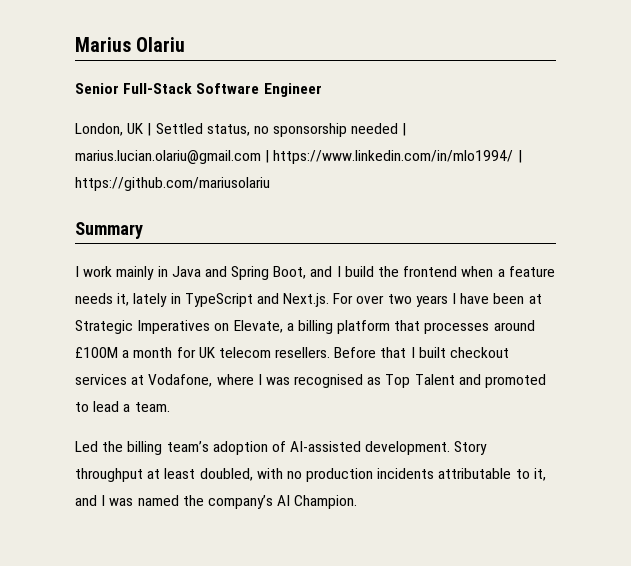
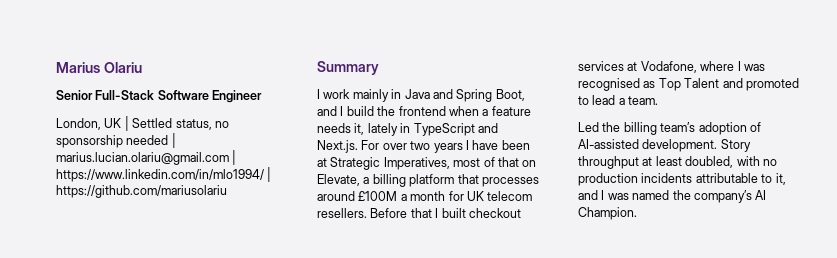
- I work mainly in Java and Spring Boot, and I build the frontend when a feature needs it, lately in TypeScript and Next.js. For over two years I have been at Strategic Imperatives on Elevate, a billing platform that processes around £100M a month for UK telecom resellers.
+ I work mainly in Java and Spring Boot, and I build the frontend when a feature needs it, lately in TypeScript and Next.js. For over two years I have been at Strategic Imperatives, most of that on Elevate, a billing platform that processes around £100M a month for UK telecom resellers.

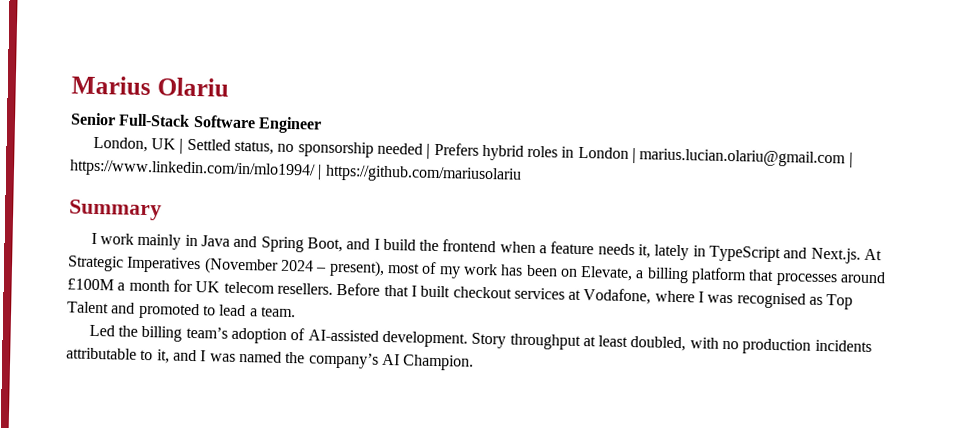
- London, UK | Settled status, no sponsorship needed | marius.lucian.olariu@gmail.com | https://www.linkedin.com/in/mlo1994/ | https://github.com/mariusolariu
+ London, UK | Settled status, no sponsorship needed | Prefers hybrid roles in London | marius.lucian.olariu@gmail.com | https://www.linkedin.com/in/mlo1994/ | https://github.com/mariusolariu
- I work mainly in Java and Spring Boot, and I build the frontend when a feature needs it, lately in TypeScript and Next.js. For over two years I have been at Strategic Imperatives, most of that on Elevate, a billing platform that processes around £100M a month for UK telecom resellers.
+ I work mainly in Java and Spring Boot, and I build the frontend when a feature needs it, lately in TypeScript and Next.js. At Strategic Imperatives (November 2024 – present), most of my work has been on Elevate, a billing platform that processes around £100M a month for UK telecom resellers.

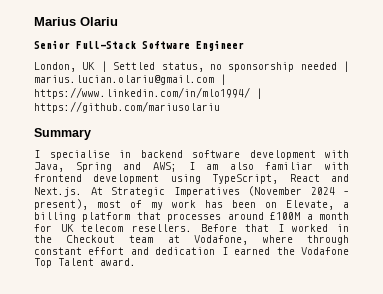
- London, UK | Settled status, no sponsorship needed | Prefers hybrid roles in London | marius.lucian.olariu@gmail.com | https://www.linkedin.com/in/mlo1994/ | https://github.com/mariusolariu
+ London, UK | Settled status, no sponsorship needed | marius.lucian.olariu@gmail.com | https://www.linkedin.com/in/mlo1994/ | https://github.com/mariusolariu
- I work mainly in Java and Spring Boot, and I build the frontend when a feature needs it, lately in TypeScript and Next.js. At Strategic Imperatives (November 2024 – present), most of my work has been on Elevate, a billing platform that processes around £100M a month for UK telecom resellers.
+ I specialise in backend software development with Java, Spring and AWS; I am also familiar with frontend development using TypeScript, React and Next.js. At Strategic Imperatives (November 2024 – present), most of my work has been on Elevate, a billing platform that processes around £100M a month for UK telecom resellers.
- Before that I built checkout services at Vodafone, where I was recognised as Top Talent and promoted to lead a team.
- Led the billing team’s adoption of AI-assisted development. Story throughput at least doubled, with no production incidents attributable to it, and I was named the company’s AI Champion.
+ Before that I worked in the Checkout team at Vodafone, where through constant effort and dedication I earned the Vodafone Top Talent award.

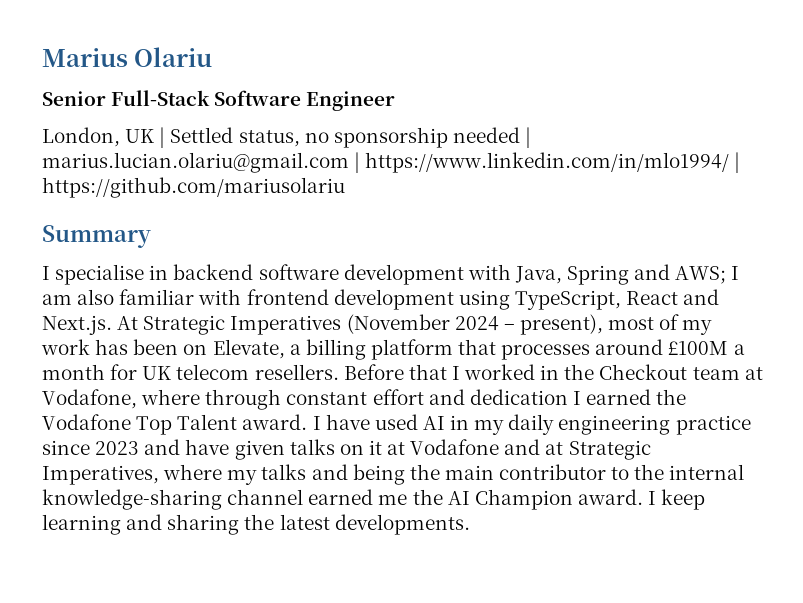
+ I have used AI in my daily engineering practice since 2023 and have given talks on it at Vodafone and at Strategic Imperatives, where my talks and being the main contributor to the internal knowledge-sharing channel earned me the AI Champion award. I keep learning and sharing the latest developments.

